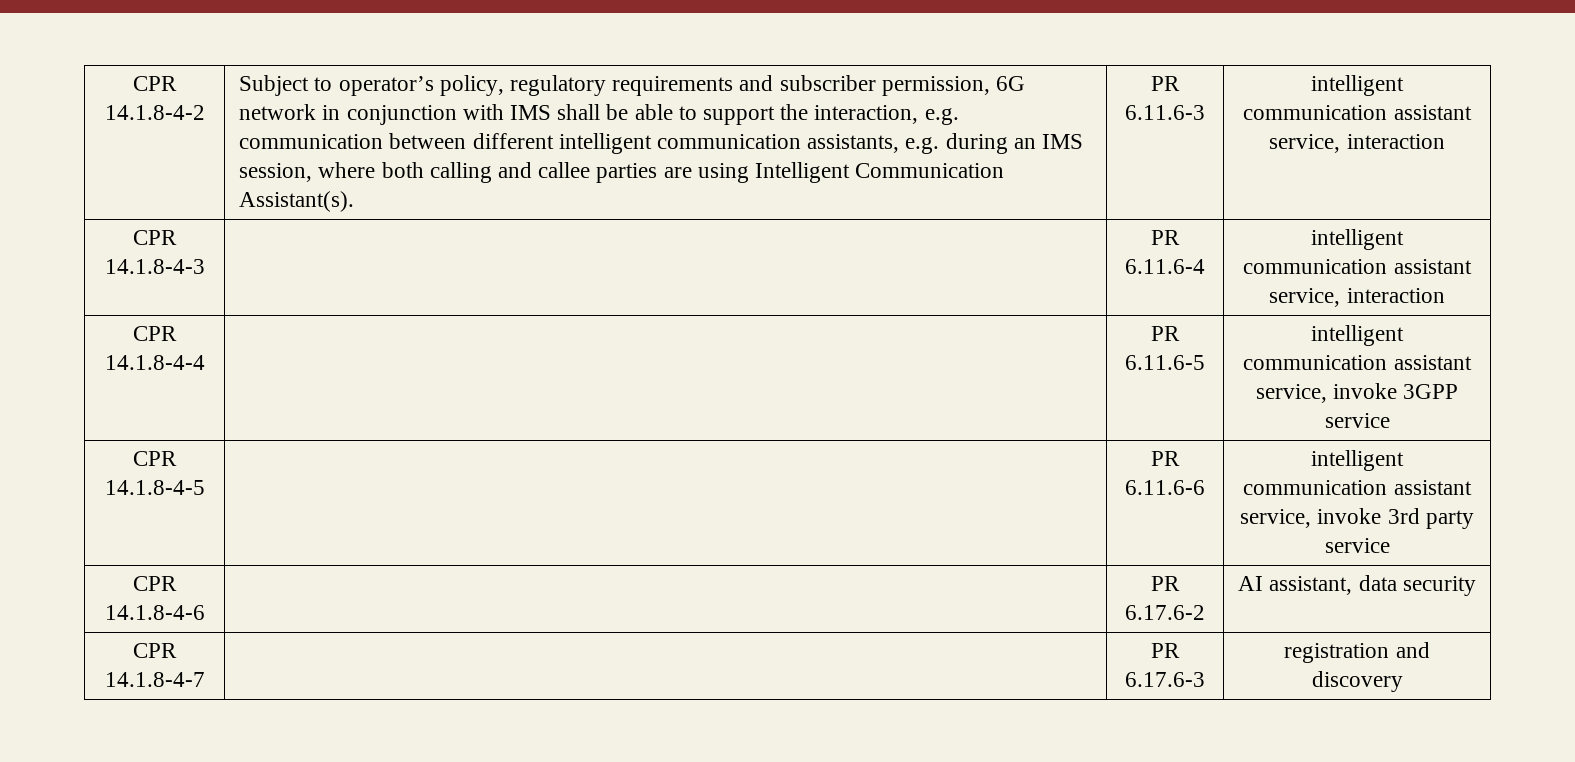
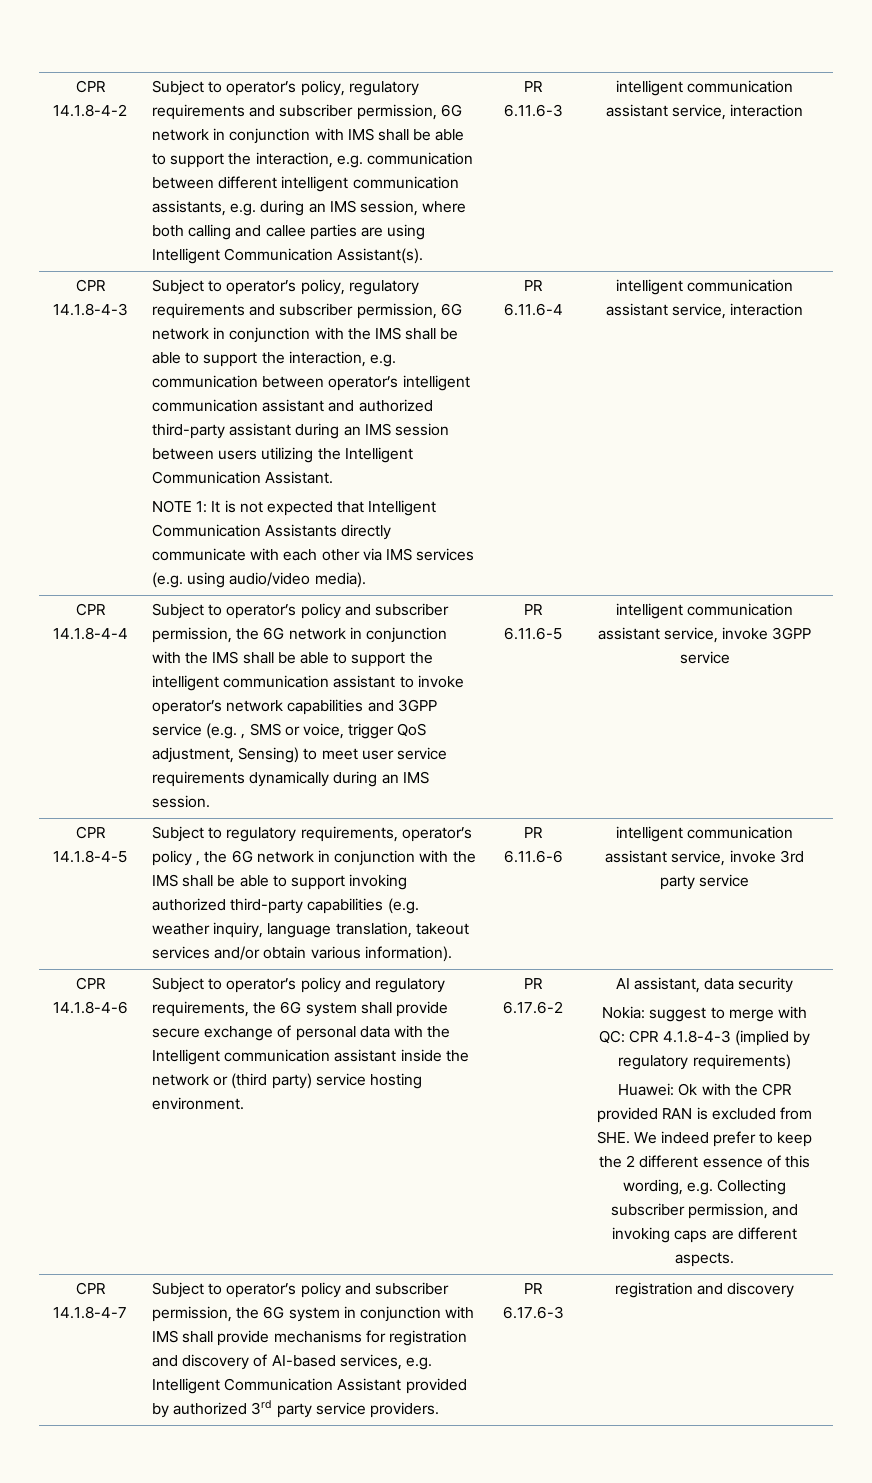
+ Subject to operator’s policy, regulatory requirements and subscriber permission, 6G network in conjunction with the IMS shall be able to support the interaction, e.g. communication between operator’s intelligent communication assistant and authorized third-party assistant during an IMS session between users utilizing the Intelligent Communication Assistant.
+ NOTE 1: It is not expected that Intelligent Communication Assistants directly communicate with each other via IMS services (e.g. using audio/video media).
+ Subject to operator’s policy and subscriber permission, the 6G network in conjunction with the IMS shall be able to support the intelligent communication assistant to invoke operator’s network capabilities and 3GPP service (e.g. , SMS or voice, trigger QoS adjustment, Sensing) to meet user service requirements dynamically during an IMS session.
+ Subject to regulatory requirements, operator’s policy , the 6G network in conjunction with the IMS shall be able to support invoking authorized third-party capabilities (e.g. weather inquiry, language translation, takeout services and/or obtain various information).
+ Subject to operator’s policy and regulatory requirements, the 6G system shall provide secure exchange of personal data with the Intelligent communication assistant inside the network or (third party) service hosting environment.
- CPR 14.1.8-4-7 | | PR 6.17.6-3 | registration and discovery
+ Nokia: suggest to merge with QC: CPR 4.1.8-4-3 (implied by regulatory requirements)
+ Huawei: Ok with the CPR provided RAN is excluded from SHE. We indeed prefer to keep the 2 different essence of this wording, e.g. Collecting subscriber permission, and invoking caps are different aspects.
+ CPR 14.1.8-4-7 | Subject to operator’s policy and subscriber permission, the 6G system in conjunction with IMS shall provide mechanisms for registration and discovery of AI-based services, e.g. Intelligent Communication Assistant provided by authorized 3rd party service providers. | PR 6.17.6-3 | registration and discovery

